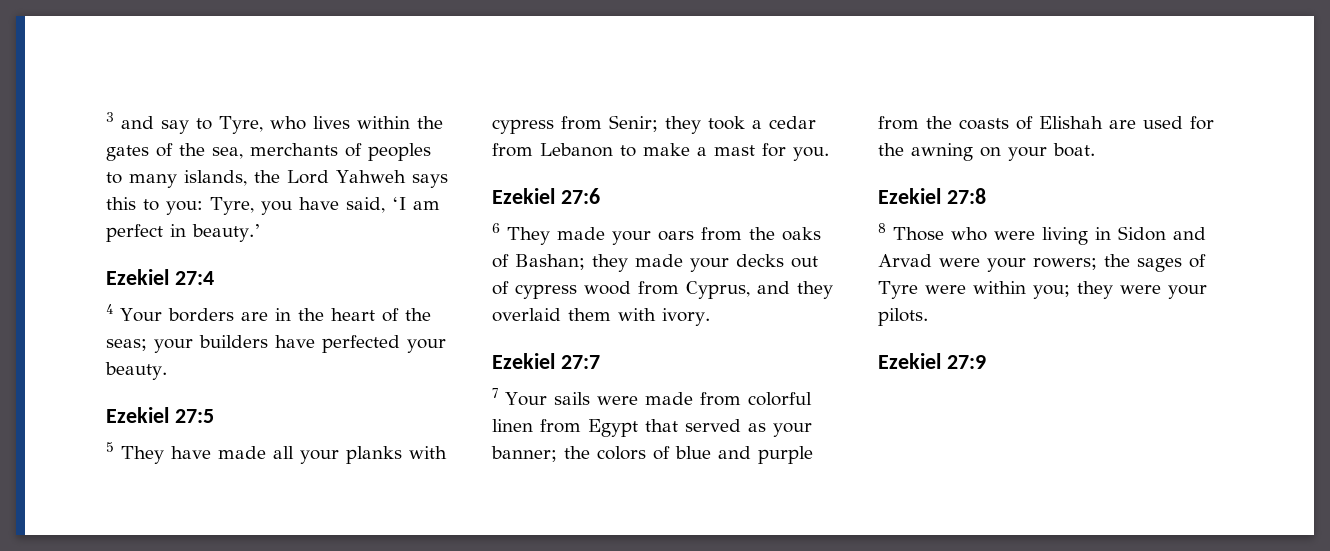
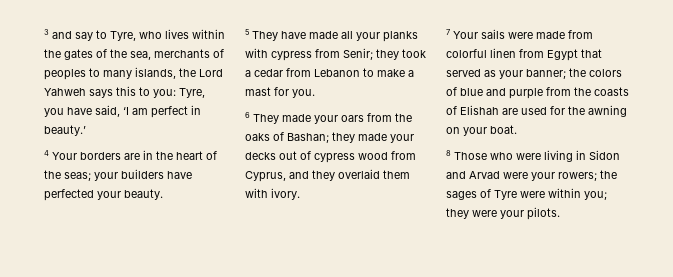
- Ezekiel 27:4
- Ezekiel 27:5
- Ezekiel 27:6
- Ezekiel 27:7
- Ezekiel 27:8
- Ezekiel 27:9

